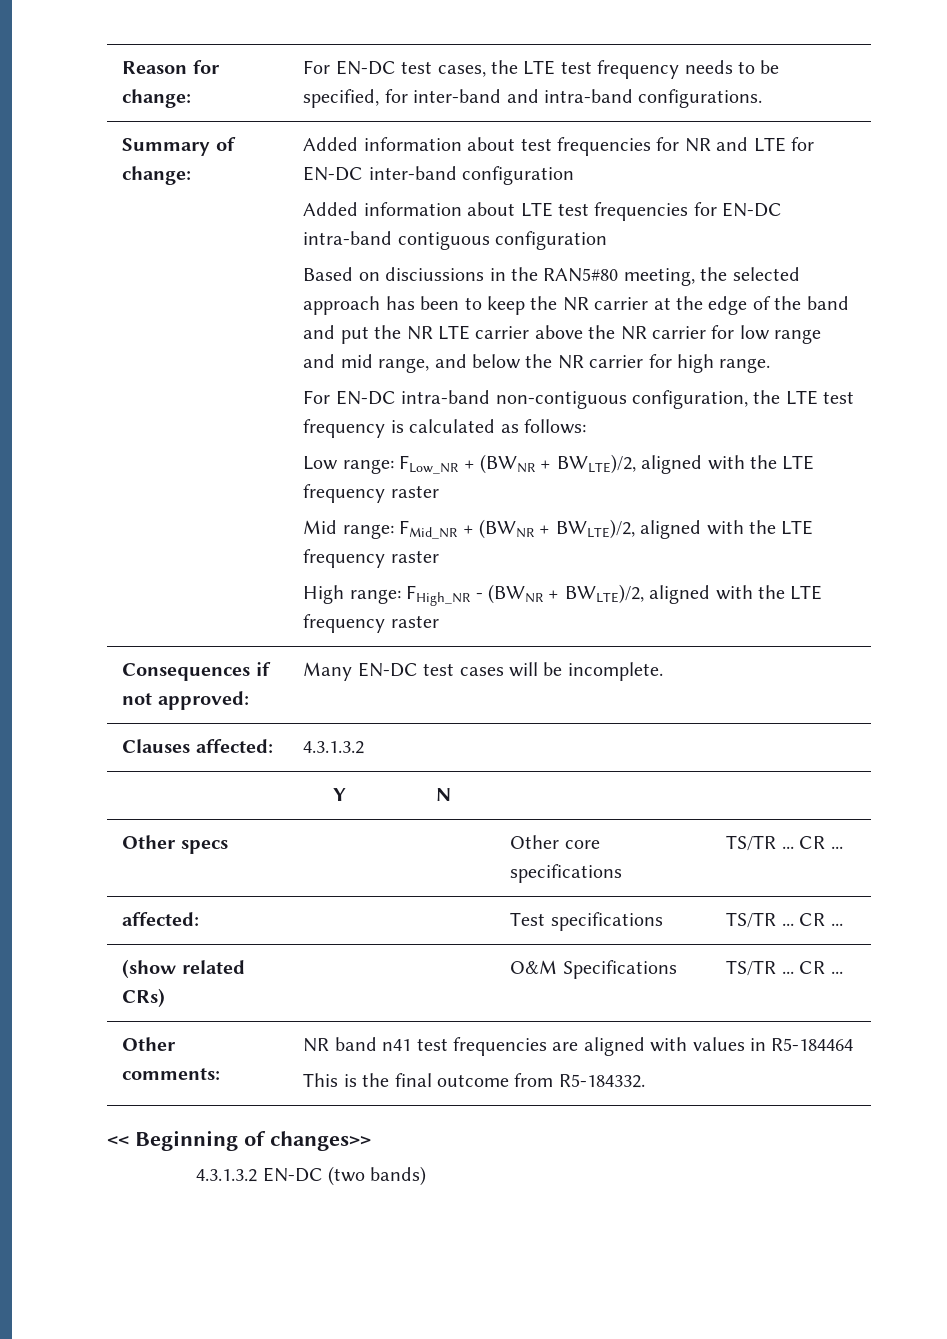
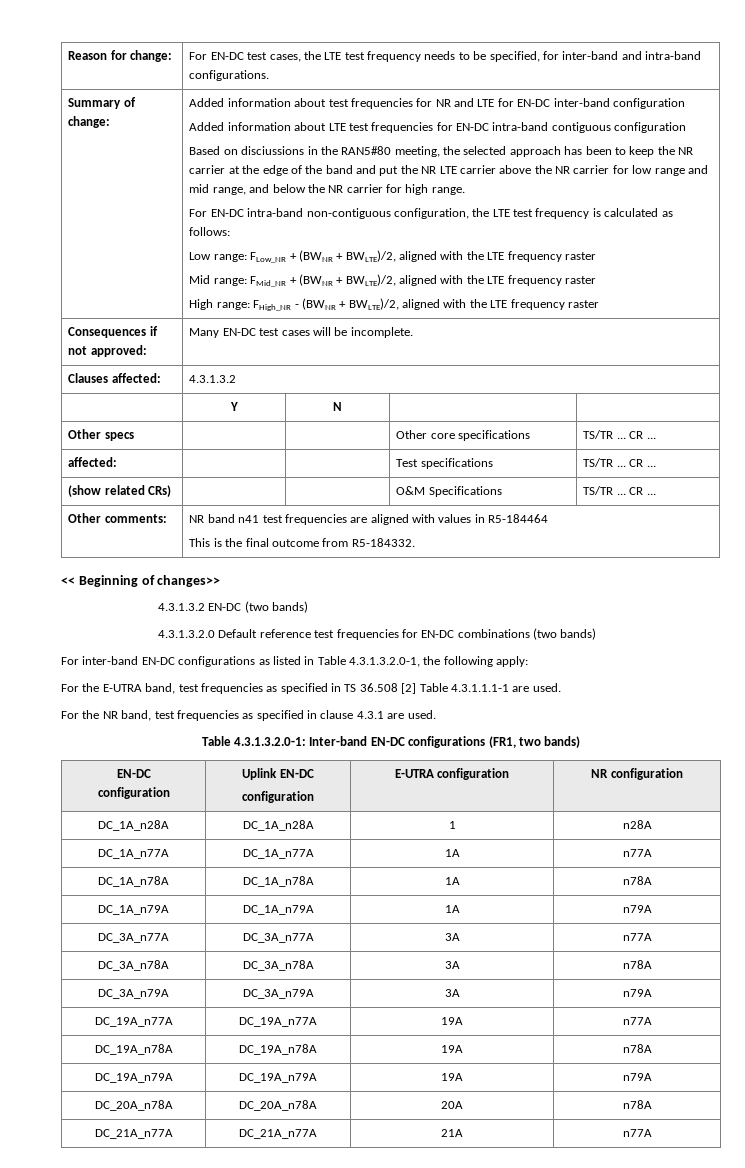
+ 4.3.1.3.2.0 Default reference test frequencies for EN-DC combinations (two bands)
+ For inter-band EN-DC configurations as listed in Table 4.3.1.3.2.0-1, the following apply:
+ For the E-UTRA band, test frequencies as specified in TS 36.508 [2] Table 4.3.1.1.1-1 are used.
+ For the NR band, test frequencies as specified in clause 4.3.1 are used.
+ Table 4.3.1.3.2.0-1: Inter-band EN-DC configurations (FR1, two bands)
+ EN-DC
+ configuration | Uplink EN-DC
+ configuration | E-UTRA configuration | NR configuration
+ DC_1A_n28A | DC_1A_n28A | 1 | n28A
+ DC_1A_n77A | DC_1A_n77A | 1A | n77A
+ DC_1A_n78A | DC_1A_n78A | 1A | n78A
+ DC_1A_n79A | DC_1A_n79A | 1A | n79A
+ DC_3A_n77A | DC_3A_n77A | 3A | n77A
+ DC_3A_n78A | DC_3A_n78A | 3A | n78A
+ DC_3A_n79A | DC_3A_n79A | 3A | n79A
+ DC_19A_n77A | DC_19A_n77A | 19A | n77A
+ DC_19A_n78A | DC_19A_n78A | 19A | n78A
+ DC_19A_n79A | DC_19A_n79A | 19A | n79A
+ DC_20A_n78A | DC_20A_n78A | 20A | n78A
+ DC_21A_n77A | DC_21A_n77A | 21A | n77A

